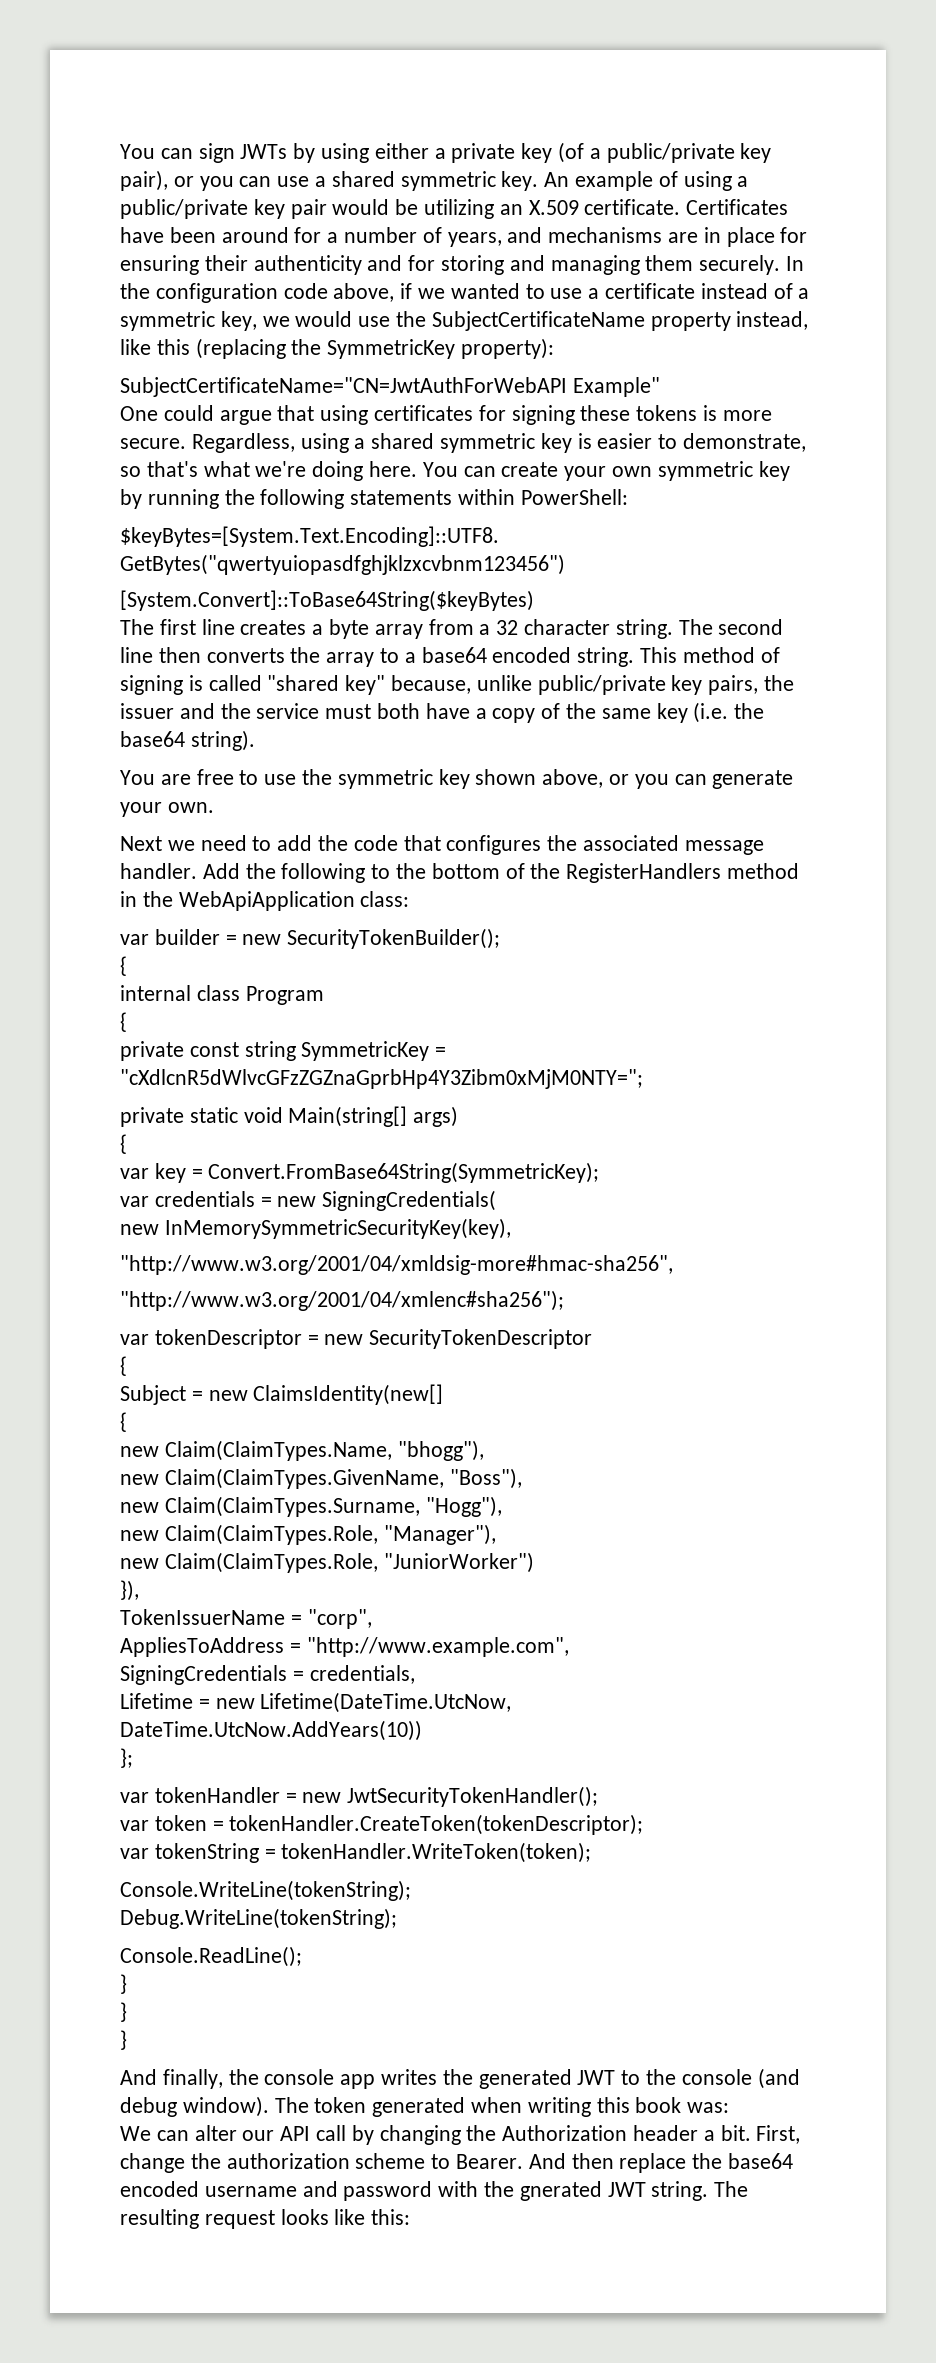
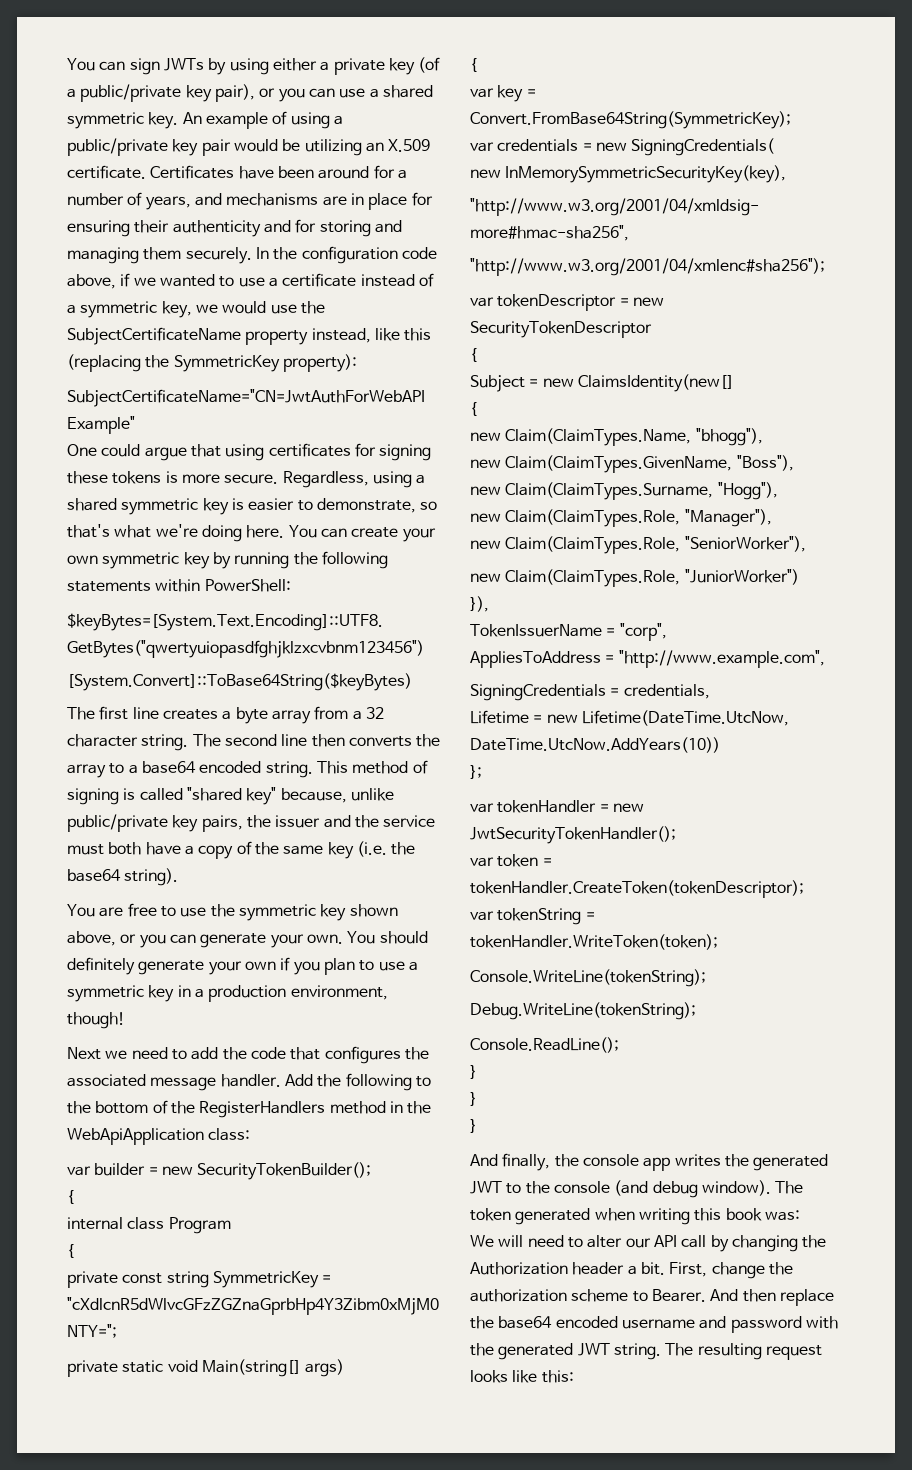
+ You should definitely generate your own if you plan to use a symmetric key in a production environment, though!
+ new Claim(ClaimTypes.Role, "SeniorWorker"),
- We can alter our API call by changing the Authorization header a bit.
+ We will need to alter our API call by changing the Authorization header a bit.
- And then replace the base64 encoded username and password with the gnerated JWT string.
+ And then replace the base64 encoded username and password with the generated JWT string.

